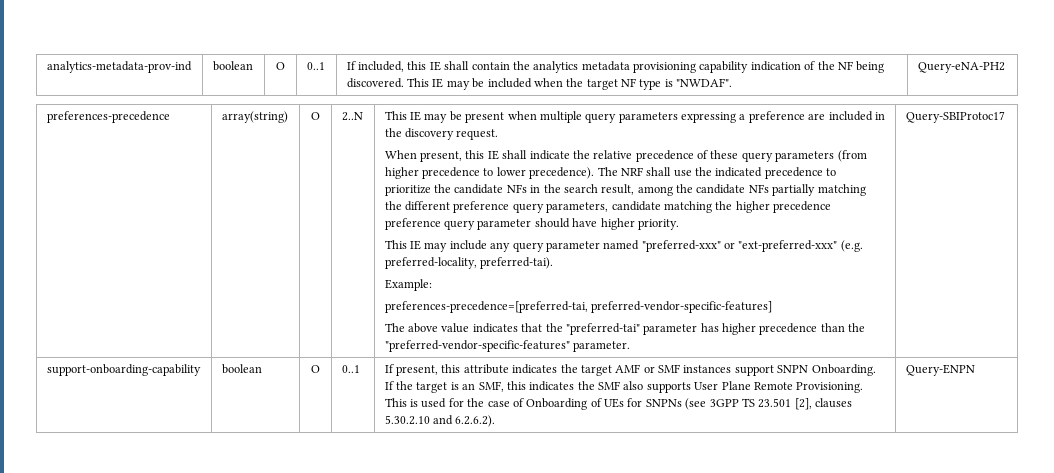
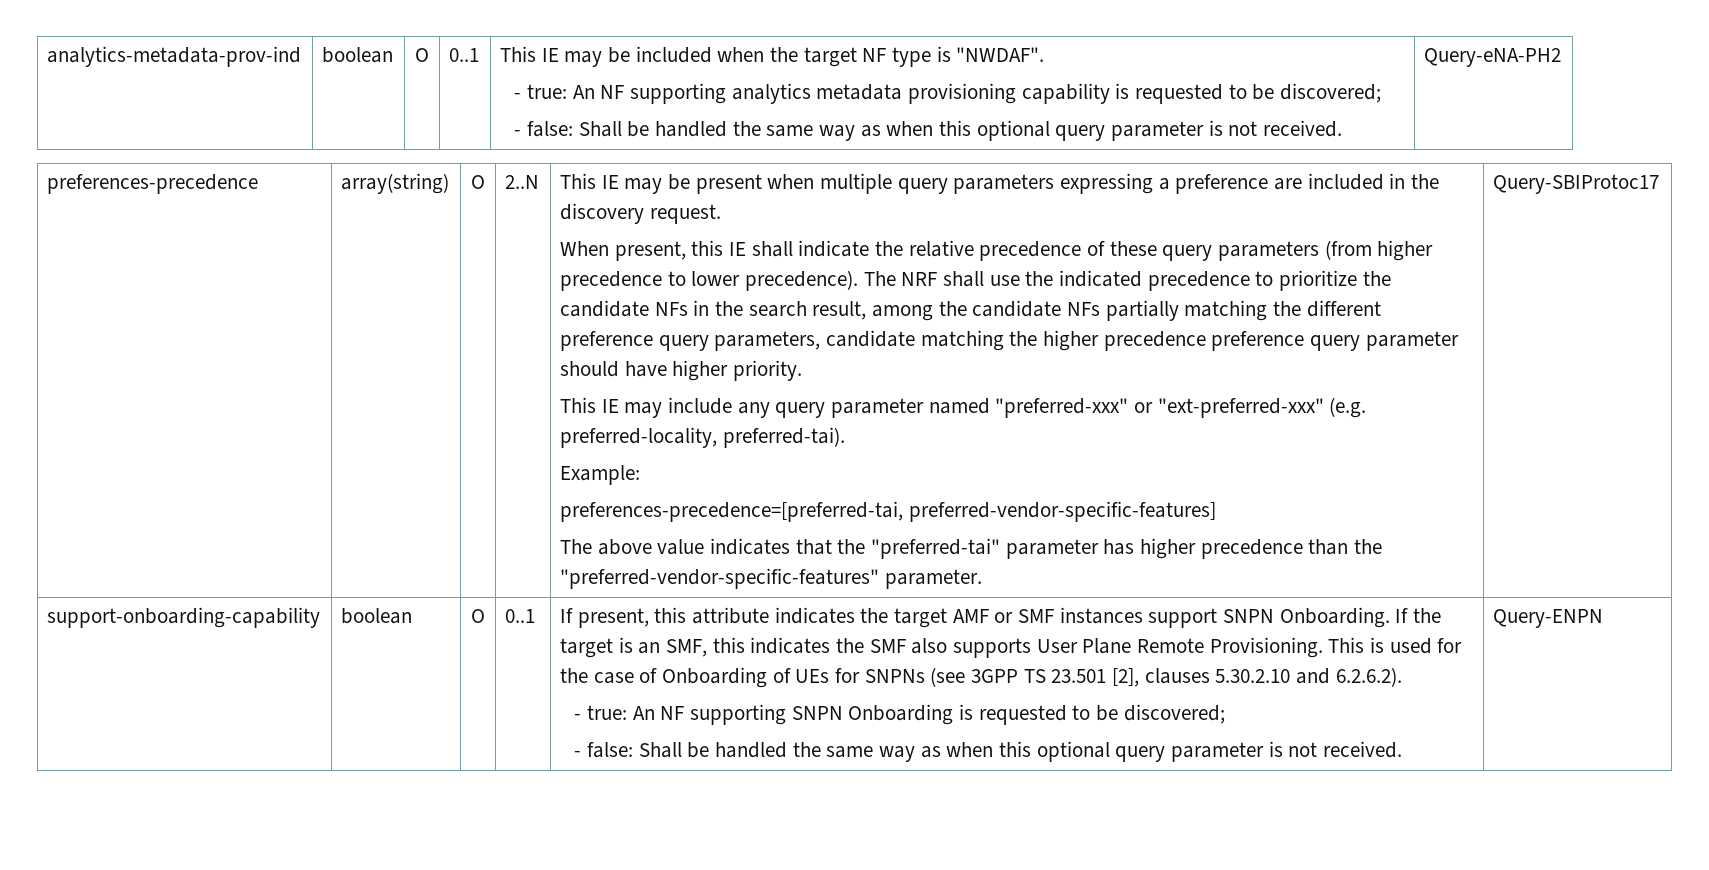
- If included, this IE shall contain the analytics metadata provisioning capability indication of the NF being discovered.
+ - true: An NF supporting analytics metadata provisioning capability is requested to be discovered;
+ - false: Shall be handled the same way as when this optional query parameter is not received.
+ - true: An NF supporting SNPN Onboarding is requested to be discovered;
+ - false: Shall be handled the same way as when this optional query parameter is not received.

